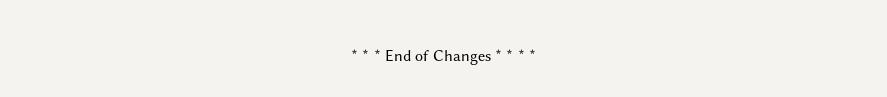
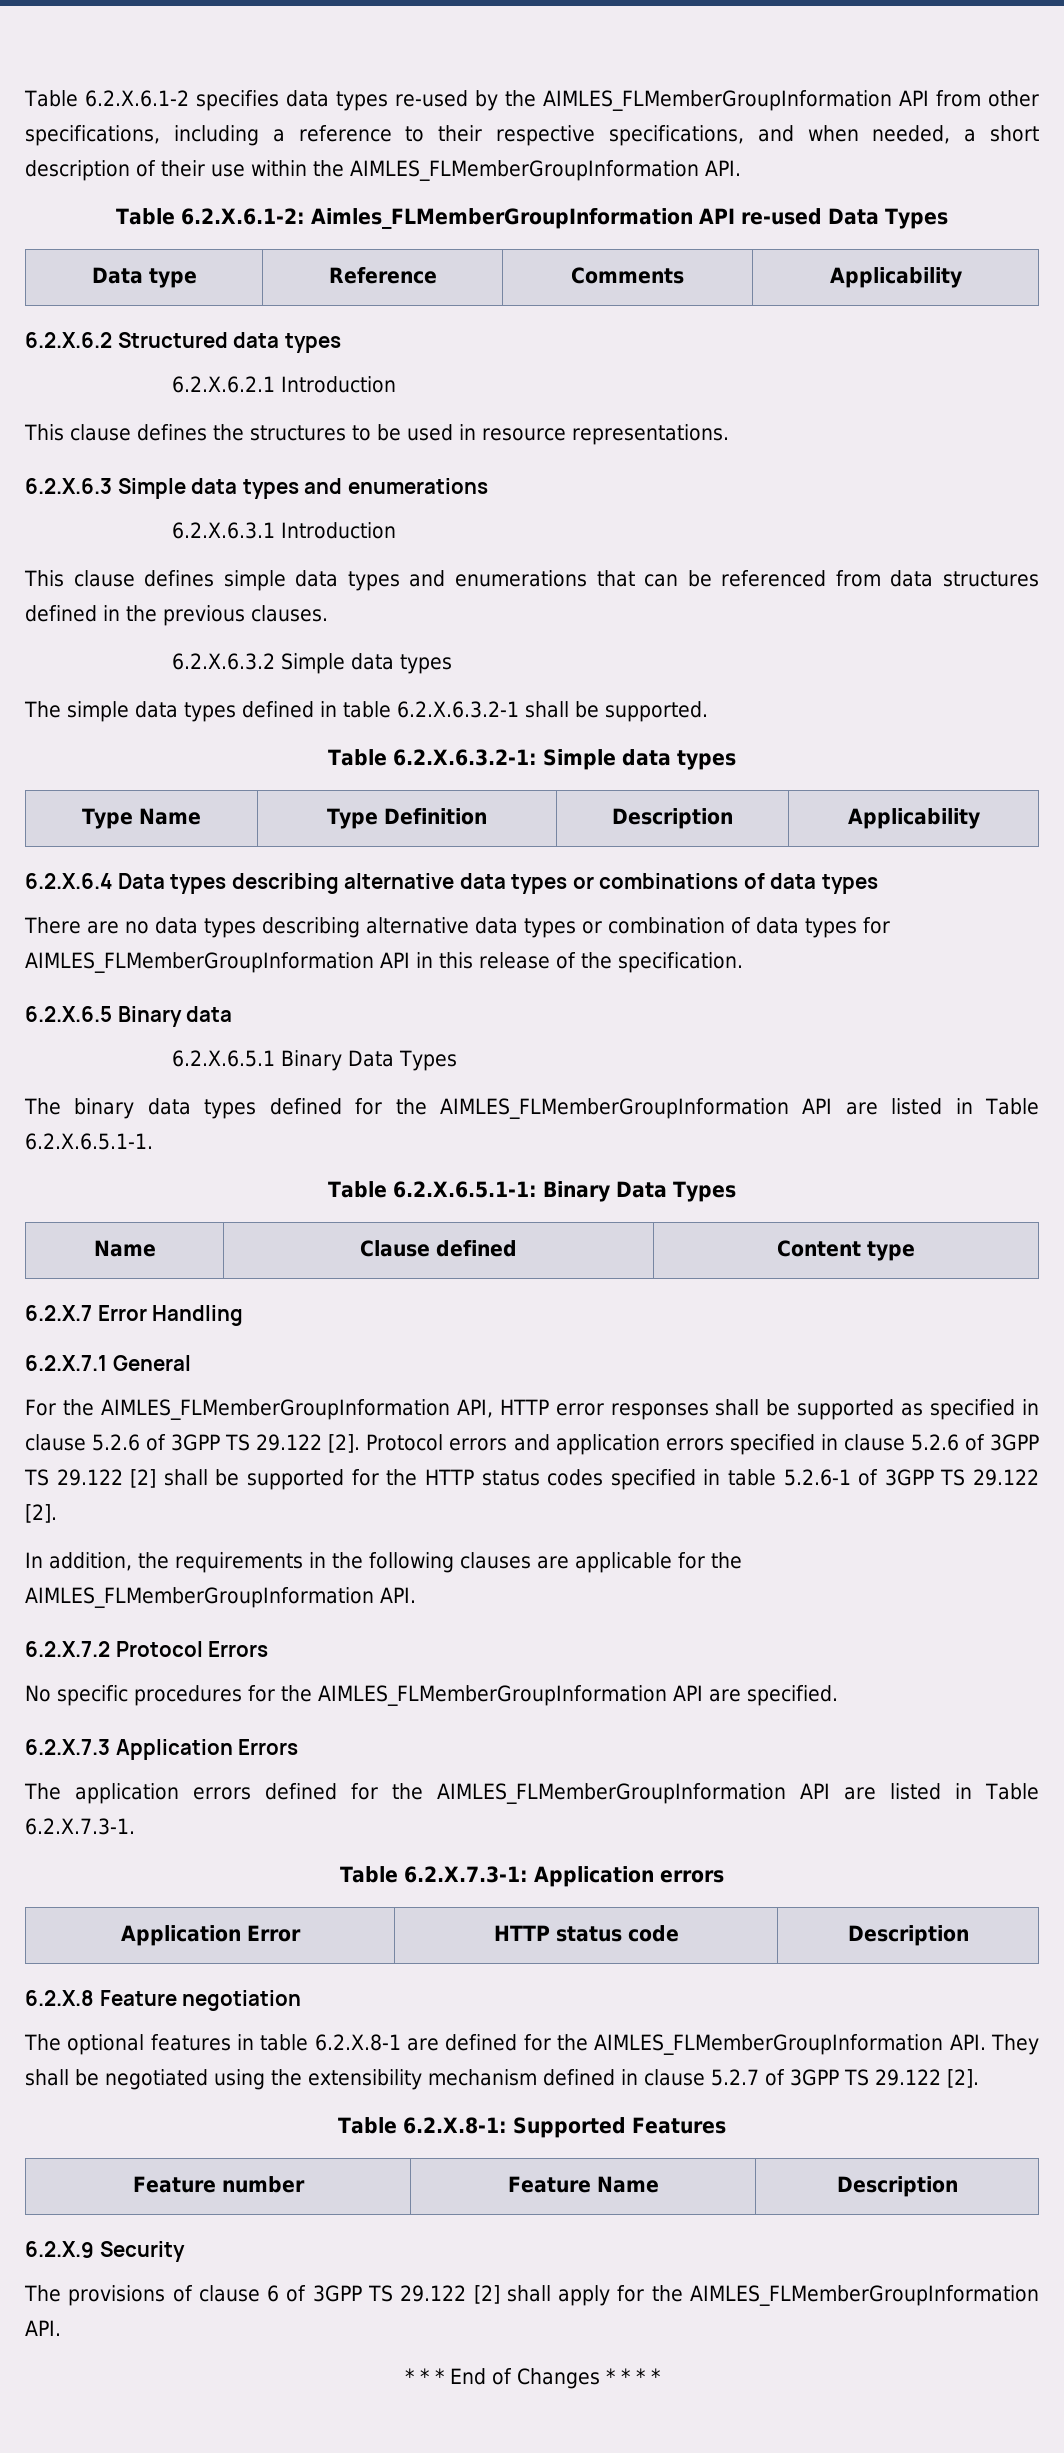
+ Table 6.2.X.6.1-2 specifies data types re-used by the AIMLES_FLMemberGroupInformation API from other specifications, including a reference to their respective specifications, and when needed, a short description of their use within the AIMLES_FLMemberGroupInformation API.
+ Table 6.2.X.6.1-2: Aimles_FLMemberGroupInformation API re-used Data Types
+ Data type | Reference | Comments | Applicability
+ 6.2.X.6.2 Structured data types
+ 6.2.X.6.2.1 Introduction
+ This clause defines the structures to be used in resource representations.
+ 6.2.X.6.3 Simple data types and enumerations
+ 6.2.X.6.3.1 Introduction
+ This clause defines simple data types and enumerations that can be referenced from data structures defined in the previous clauses.
+ 6.2.X.6.3.2 Simple data types
+ The simple data types defined in table 6.2.X.6.3.2-1 shall be supported.
+ Table 6.2.X.6.3.2-1: Simple data types
+ Type Name | Type Definition | Description | Applicability
+ 6.2.X.6.4 Data types describing alternative data types or combinations of data types
+ There are no data types describing alternative data types or combination of data types for AIMLES_FLMemberGroupInformation API in this release of the specification.
+ 6.2.X.6.5 Binary data
+ 6.2.X.6.5.1 Binary Data Types
+ The binary data types defined for the AIMLES_FLMemberGroupInformation API are listed in Table 6.2.X.6.5.1-1.
+ Table 6.2.X.6.5.1-1: Binary Data Types
+ Name | Clause defined | Content type
+ 6.2.X.7 Error Handling
+ 6.2.X.7.1 General
+ For the AIMLES_FLMemberGroupInformation API, HTTP error responses shall be supported as specified in clause 5.2.6 of 3GPP TS 29.122 [2]. Protocol errors and application errors specified in clause 5.2.6 of 3GPP TS 29.122 [2] shall be supported for the HTTP status codes specified in table 5.2.6-1 of 3GPP TS 29.122 [2].
+ In addition, the requirements in the following clauses are applicable for the AIMLES_FLMemberGroupInformation API.
+ 6.2.X.7.2 Protocol Errors
+ No specific procedures for the AIMLES_FLMemberGroupInformation API are specified.
+ 6.2.X.7.3 Application Errors
+ The application errors defined for the AIMLES_FLMemberGroupInformation API are listed in Table 6.2.X.7.3-1.
+ Table 6.2.X.7.3-1: Application errors
+ Application Error | HTTP status code | Description
+ 6.2.X.8 Feature negotiation
+ The optional features in table 6.2.X.8-1 are defined for the AIMLES_FLMemberGroupInformation API. They shall be negotiated using the extensibility mechanism defined in clause 5.2.7 of 3GPP TS 29.122 [2].
+ Table 6.2.X.8-1: Supported Features
+ Feature number | Feature Name | Description
+ 6.2.X.9 Security
+ The provisions of clause 6 of 3GPP TS 29.122 [2] shall apply for the AIMLES_FLMemberGroupInformation API.

